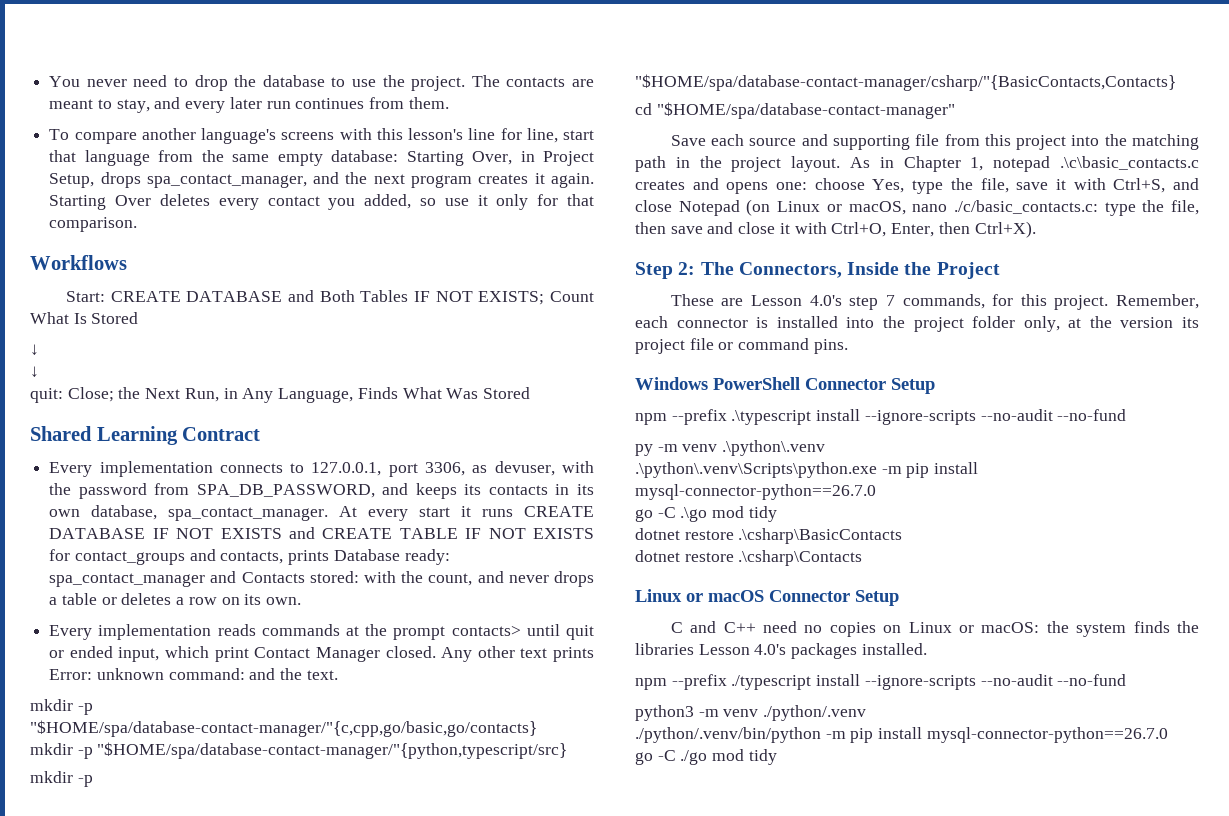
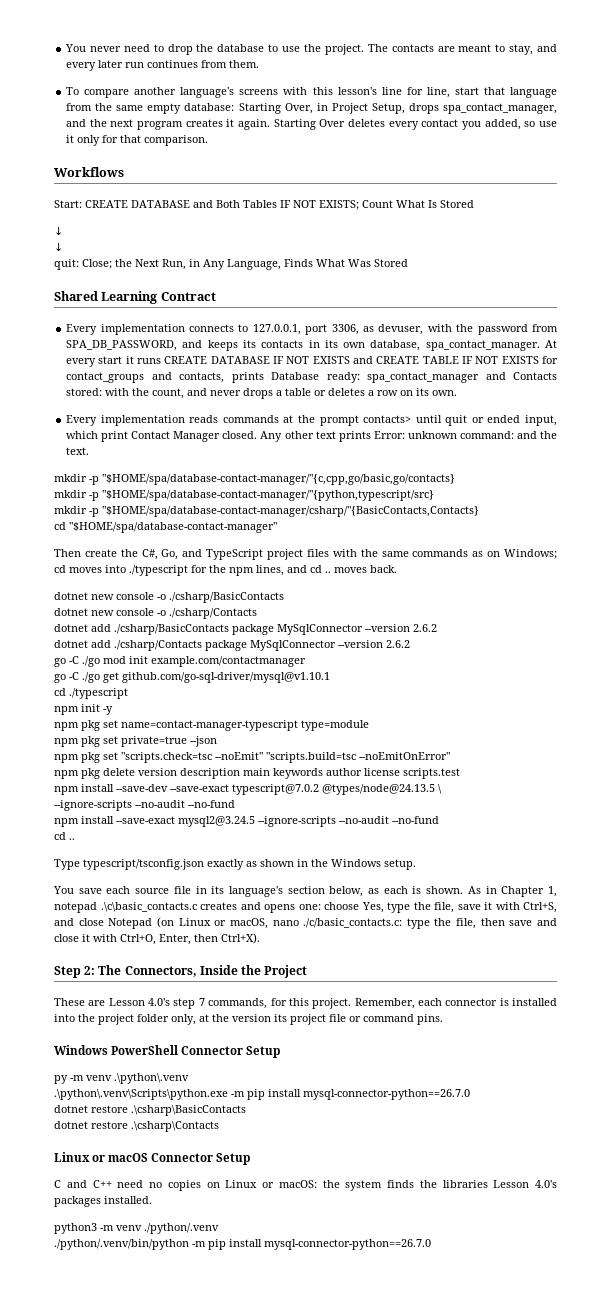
- Save each source and supporting file from this project into the matching path in the project layout.
+ Then create the C#, Go, and TypeScript project files with the same commands as on Windows; cd moves into ./typescript for the npm lines, and cd .. moves back.
+ dotnet new console -o ./csharp/BasicContacts
+ dotnet new console -o ./csharp/Contacts
+ dotnet add ./csharp/BasicContacts package MySqlConnector --version 2.6.2
+ dotnet add ./csharp/Contacts package MySqlConnector --version 2.6.2
+ go -C ./go mod init example.com/contactmanager
+ go -C ./go get github.com/go-sql-driver/mysql@v1.10.1
+ cd ./typescript
+ npm init -y
+ npm pkg set name=contact-manager-typescript type=module
+ npm pkg set private=true --json
+ npm pkg set "scripts.check=tsc --noEmit" "scripts.build=tsc --noEmitOnError"
+ npm pkg delete version description main keywords author license scripts.test
+ npm install --save-dev --save-exact typescript@7.0.2 @types/node@24.13.5 \
+ --ignore-scripts --no-audit --no-fund
+ npm install --save-exact mysql2@3.24.5 --ignore-scripts --no-audit --no-fund
+ cd ..
+ Type typescript/tsconfig.json exactly as shown in the Windows setup.
+ You save each source file in its language's section below, as each is shown.
- npm --prefix .\typescript install --ignore-scripts --no-audit --no-fund
- go -C .\go mod tidy
- npm --prefix ./typescript install --ignore-scripts --no-audit --no-fund
- go -C ./go mod tidy

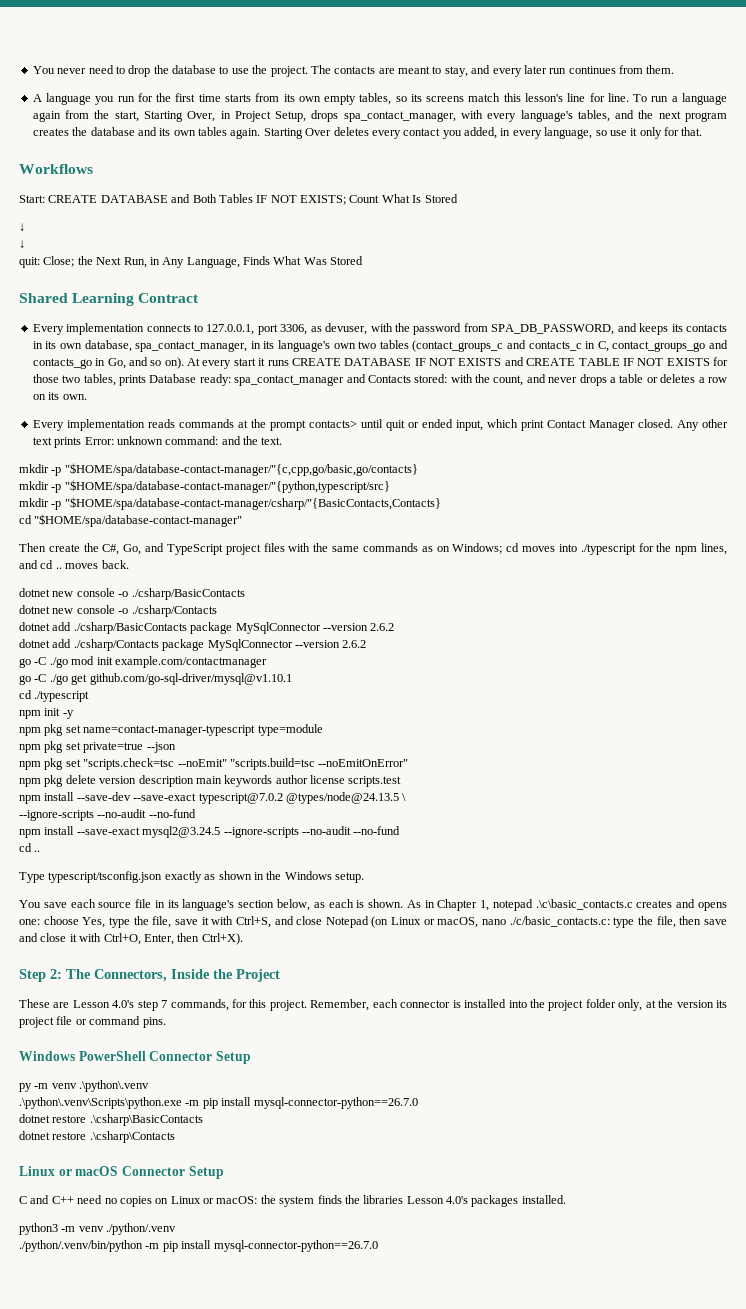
- To compare another language's screens with this lesson's line for line, start that language from the same empty database: Starting Over, in Project Setup, drops spa_contact_manager, and the next program creates it again.
+ A language you run for the first time starts from its own empty tables, so its screens match this lesson's line for line. To run a language again from the start, Starting Over, in Project Setup, drops spa_contact_manager, with every language's tables, and the next program creates the database and its own tables again.
- Starting Over deletes every contact you added, so use it only for that comparison.
+ Starting Over deletes every contact you added, in every language, so use it only for that.
- Every implementation connects to 127.0.0.1, port 3306, as devuser, with the password from SPA_DB_PASSWORD, and keeps its contacts in its own database, spa_contact_manager.
+ Every implementation connects to 127.0.0.1, port 3306, as devuser, with the password from SPA_DB_PASSWORD, and keeps its contacts in its own database, spa_contact_manager, in its language's own two tables (contact_groups_c and contacts_c in C, contact_groups_go and contacts_go in Go, and so on).
- At every start it runs CREATE DATABASE IF NOT EXISTS and CREATE TABLE IF NOT EXISTS for contact_groups and contacts, prints Database ready: spa_contact_manager and Contacts stored: with the count, and never drops a table or deletes a row on its own.
+ At every start it runs CREATE DATABASE IF NOT EXISTS and CREATE TABLE IF NOT EXISTS for those two tables, prints Database ready: spa_contact_manager and Contacts stored: with the count, and never drops a table or deletes a row on its own.

